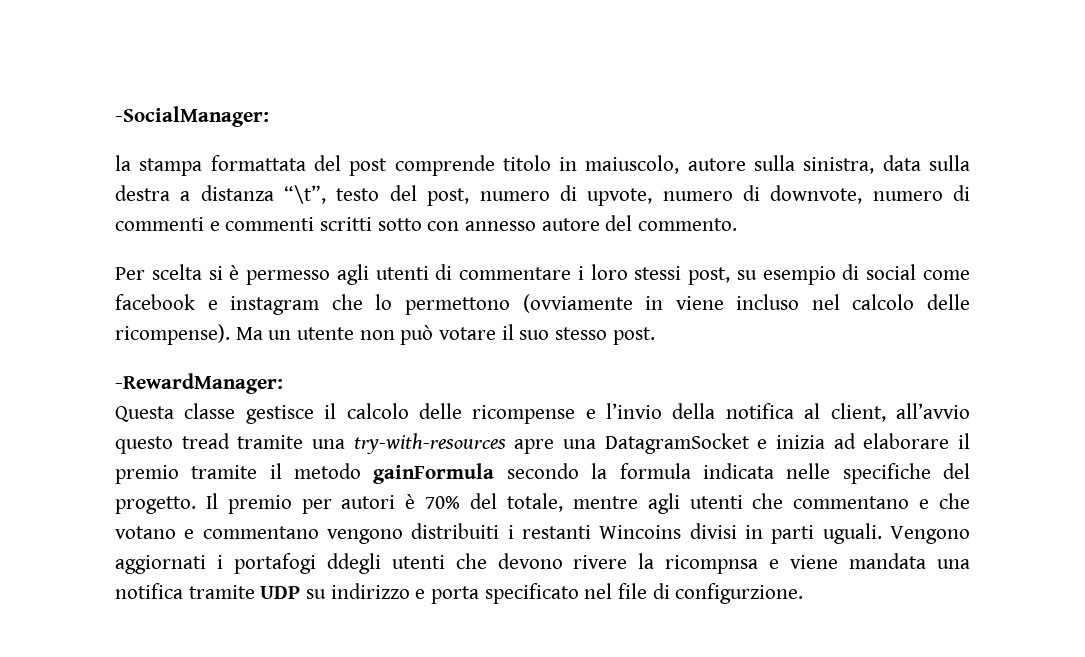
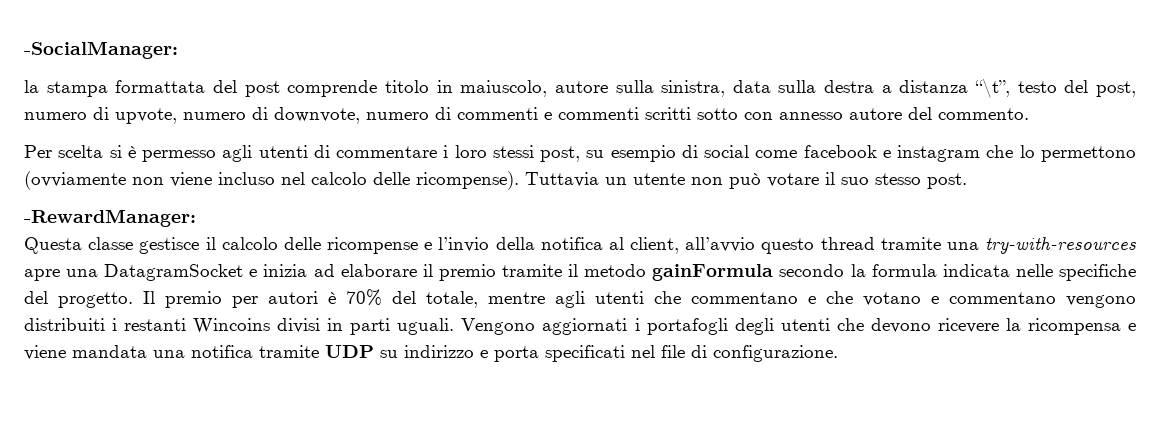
- Per scelta si è permesso agli utenti di commentare i loro stessi post, su esempio di social come facebook e instagram che lo permettono (ovviamente in viene incluso nel calcolo delle ricompense).
+ Per scelta si è permesso agli utenti di commentare i loro stessi post, su esempio di social come facebook e instagram che lo permettono (ovviamente non viene incluso nel calcolo delle ricompense).
- Ma un utente non può votare il suo stesso post.
+ Tuttavia un utente non può votare il suo stesso post.
- Questa classe gestisce il calcolo delle ricompense e l’invio della notifica al client, all’avvio questo tread tramite una try-with-resources apre una DatagramSocket e inizia ad elaborare il premio tramite il metodo gainFormula secondo la formula indicata nelle specifiche del progetto.
+ Questa classe gestisce il calcolo delle ricompense e l’invio della notifica al client, all’avvio questo thread tramite una try-with-resources apre una DatagramSocket e inizia ad elaborare il premio tramite il metodo gainFormula secondo la formula indicata nelle specifiche del progetto.
- Vengono aggiornati i portafogi ddegli utenti che devono rivere la ricompnsa e viene mandata una notifica tramite UDP su indirizzo e porta specificato nel file di configurzione.
+ Vengono aggiornati i portafogli degli utenti che devono ricevere la ricompensa e viene mandata una notifica tramite UDP su indirizzo e porta specificati nel file di configurazione.

